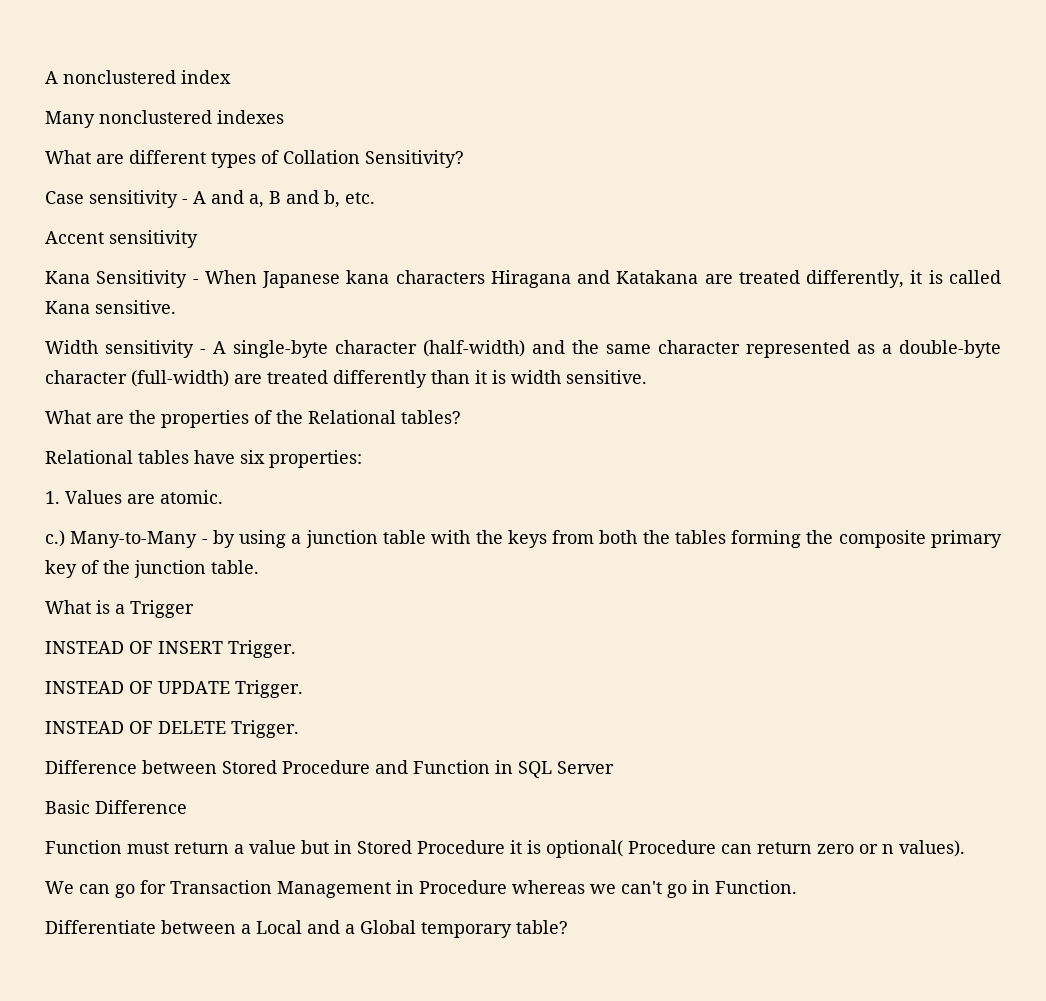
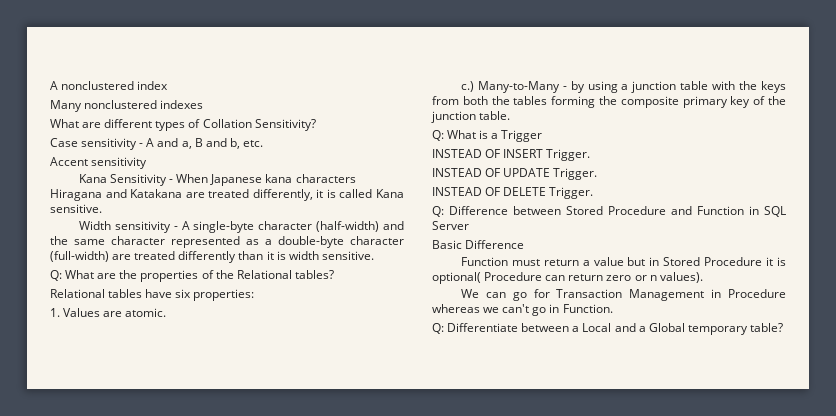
- What are the properties of the Relational tables?
+ Q: What are the properties of the Relational tables?
- What is a Trigger
+ Q: What is a Trigger
- Difference between Stored Procedure and Function in SQL Server
+ Q: Difference between Stored Procedure and Function in SQL Server
- Differentiate between a Local and a Global temporary table?
+ Q: Differentiate between a Local and a Global temporary table?

